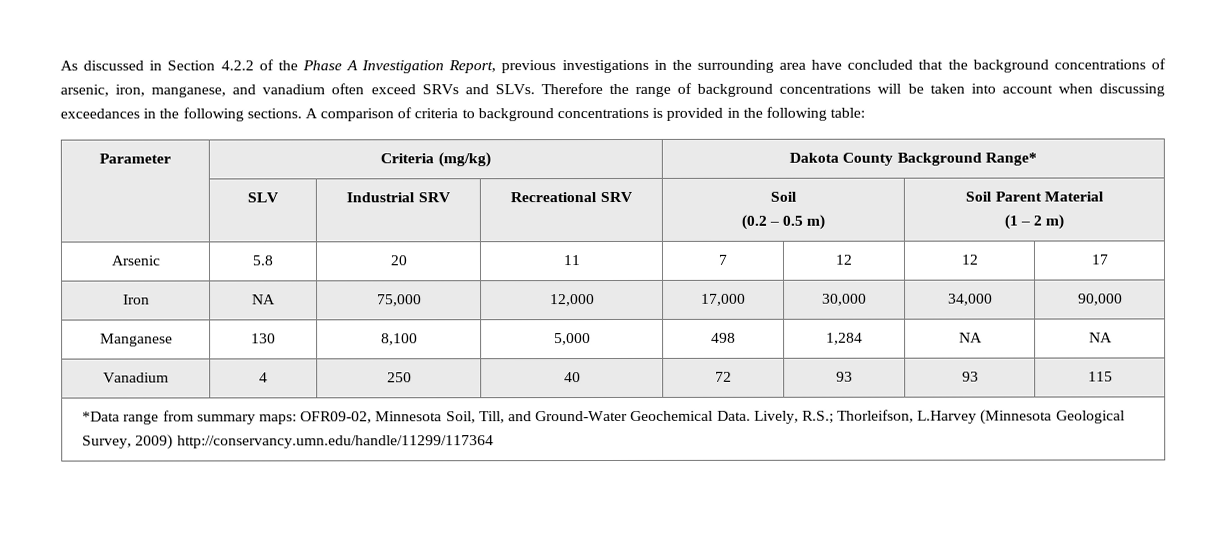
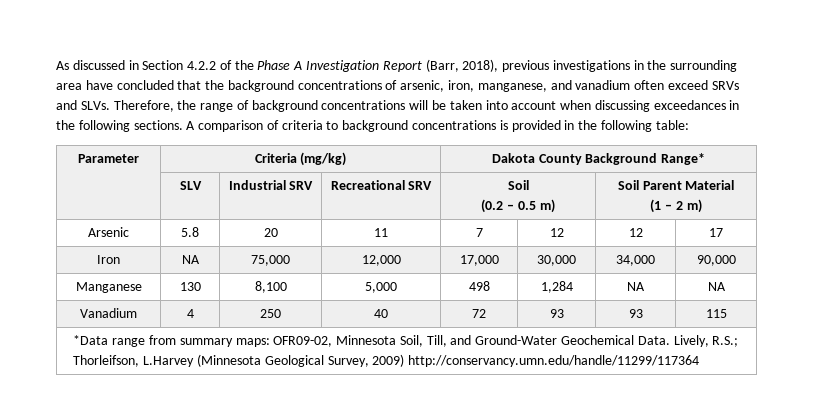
- As discussed in Section 4.2.2 of the Phase A Investigation Report, previous investigations in the surrounding area have concluded that the background concentrations of arsenic, iron, manganese, and vanadium often exceed SRVs and SLVs.
+ As discussed in Section 4.2.2 of the Phase A Investigation Report (Barr, 2018), previous investigations in the surrounding area have concluded that the background concentrations of arsenic, iron, manganese, and vanadium often exceed SRVs and SLVs.
- Therefore the range of background concentrations will be taken into account when discussing exceedances in the following sections.
+ Therefore, the range of background concentrations will be taken into account when discussing exceedances in the following sections.

